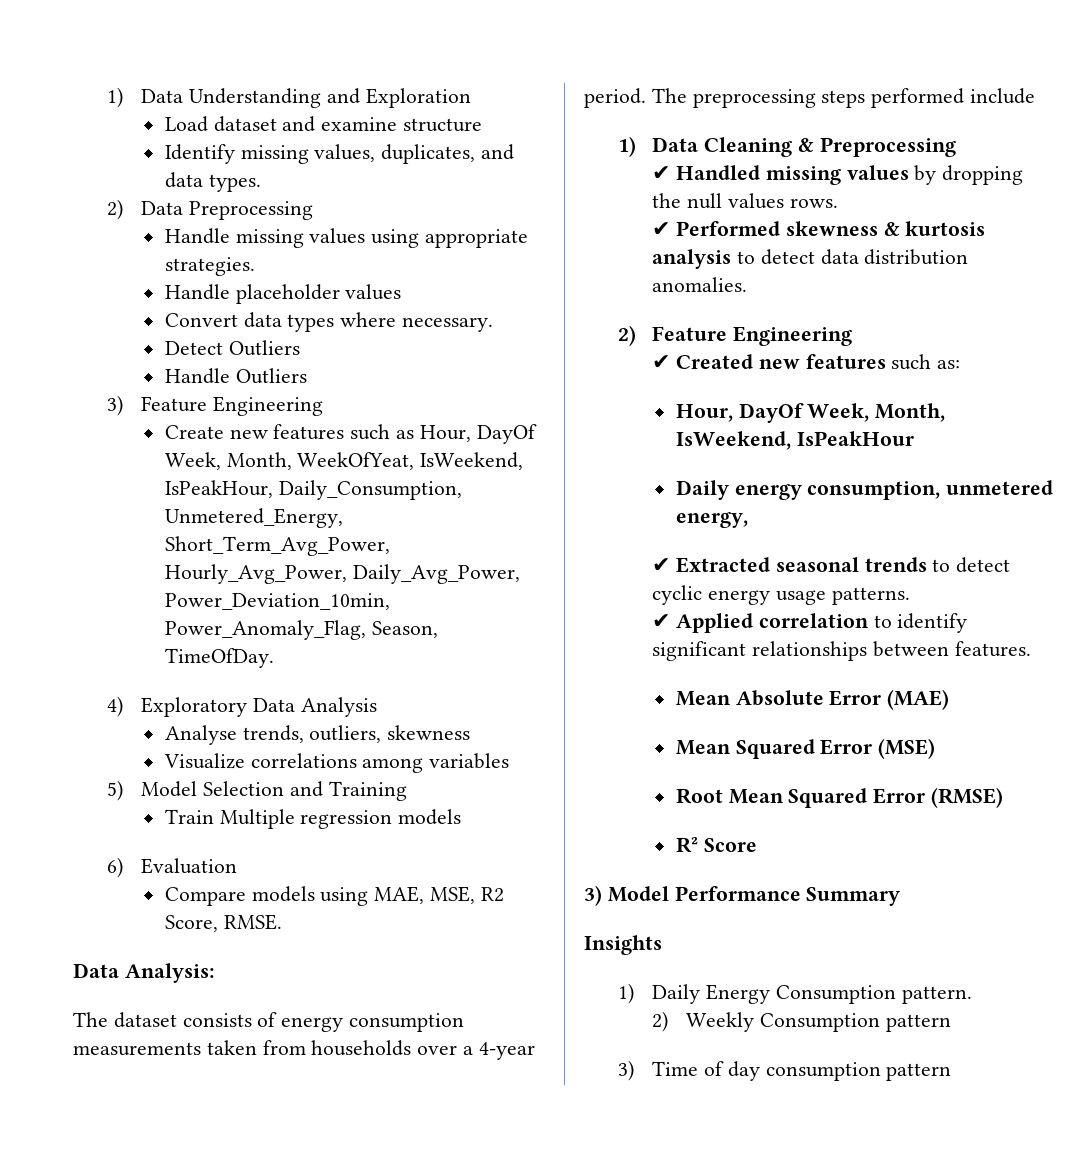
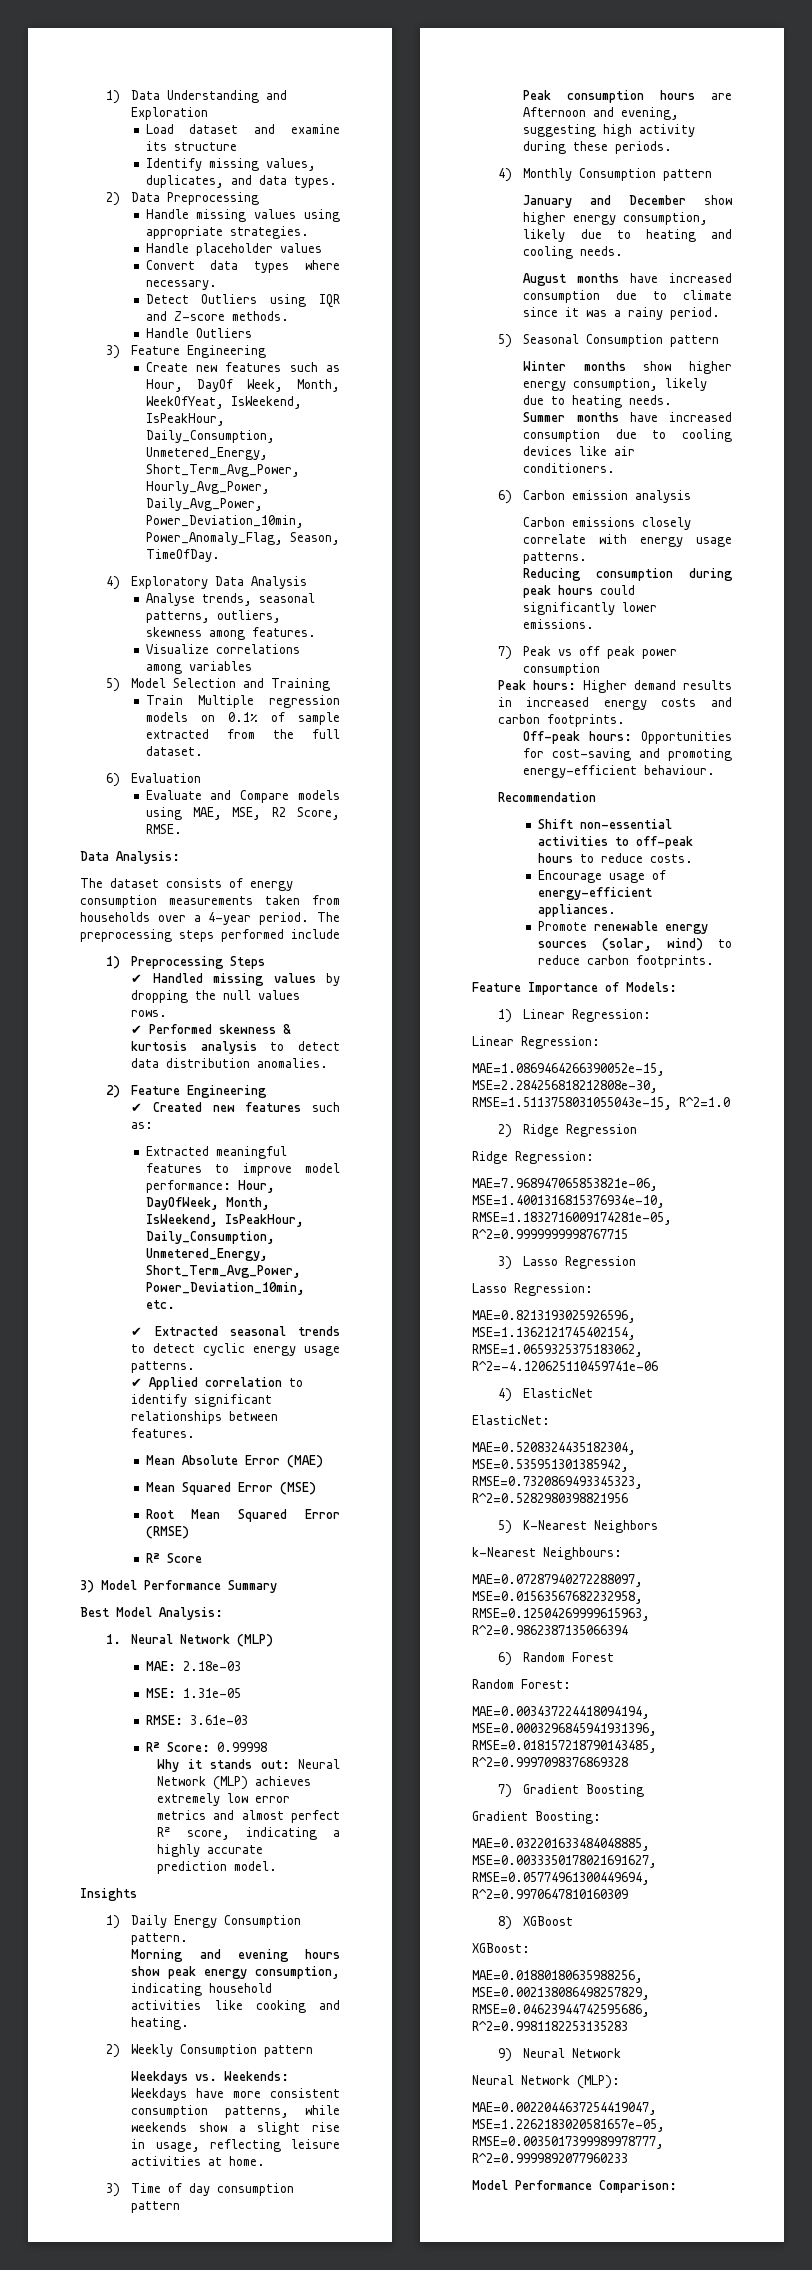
- Load dataset and examine structure
+ Load dataset and examine its structure
- Detect Outliers
+ Detect Outliers using IQR and Z-score methods.
- Analyse trends, outliers, skewness
+ Analyse trends, seasonal patterns, outliers, skewness among features.
- Train Multiple regression models
+ Train Multiple regression models on 0.1% of sample extracted from the full dataset.
- Compare models using MAE, MSE, R2 Score, RMSE.
+ Evaluate and Compare models using MAE, MSE, R2 Score, RMSE.
- 1) Data Cleaning & Preprocessing
+ 1) Preprocessing Steps
- Hour, DayOf Week, Month, IsWeekend, IsPeakHour
- Daily energy consumption, unmetered energy,
+ Extracted meaningful features to improve model performance: Hour, DayOfWeek, Month, IsWeekend, IsPeakHour, Daily_Consumption, Unmetered_Energy, Short_Term_Avg_Power, Power_Deviation_10min, etc.
+ Best Model Analysis:
+ 1. Neural Network (MLP)
+ MAE: 2.18e-03
+ MSE: 1.31e-05
+ RMSE: 3.61e-03
+ R² Score: 0.99998
+ Why it stands out: Neural Network (MLP) achieves extremely low error metrics and almost perfect R² score, indicating a highly accurate prediction model.
+ Morning and evening hours show peak energy consumption, indicating household activities like cooking and heating.
  2) Weekly Consumption pattern
+ Weekdays vs. Weekends: Weekdays have more consistent consumption patterns, while weekends show a slight rise in usage, reflecting leisure activities at home.
+ Peak consumption hours are Afternoon and evening, suggesting high activity during these periods.
+ 4) Monthly Consumption pattern
+ January and December show higher energy consumption, likely due to heating and cooling needs.
+ August months have increased consumption due to climate since it was a rainy period.
+ 5) Seasonal Consumption pattern
+ Winter months show higher energy consumption, likely due to heating needs.
+ Summer months have increased consumption due to cooling devices like air conditioners.
+ 6) Carbon emission analysis
+ Carbon emissions closely correlate with energy usage patterns.
+ Reducing consumption during peak hours could significantly lower emissions.
+ 7) Peak vs off peak power consumption
+ Peak hours: Higher demand results in increased energy costs and carbon footprints.
+ Off-peak hours: Opportunities for cost-saving and promoting energy-efficient behaviour.
+ Recommendation
+ Shift non-essential activities to off-peak hours to reduce costs.
+ Encourage usage of energy-efficient appliances.
+ Promote renewable energy sources (solar, wind) to reduce carbon footprints.
+ Feature Importance of Models:
+ 1) Linear Regression:
+ Linear Regression:
+ MAE=1.0869464266390052e-15, MSE=2.284256818212808e-30, RMSE=1.5113758031055043e-15, R^2=1.0
+ 2) Ridge Regression
+ Ridge Regression:
+ MAE=7.968947065853821e-06, MSE=1.4001316815376934e-10, RMSE=1.1832716009174281e-05, R^2=0.9999999998767715
+ 3) Lasso Regression
+ Lasso Regression:
+ MAE=0.8213193025926596, MSE=1.1362121745402154, RMSE=1.0659325375183062, R^2=-4.120625110459741e-06
+ 4) ElasticNet
+ ElasticNet:
+ MAE=0.5208324435182304, MSE=0.535951301385942, RMSE=0.7320869493345323, R^2=0.5282980398821956
+ 5) K-Nearest Neighbors
+ k-Nearest Neighbours:
+ MAE=0.07287940272288097, MSE=0.01563567682232958, RMSE=0.12504269999615963, R^2=0.9862387135066394
+ 6) Random Forest
+ Random Forest:
+ MAE=0.003437224418094194, MSE=0.0003296845941931396, RMSE=0.018157218790143485, R^2=0.9997098376869328
+ 7) Gradient Boosting
+ Gradient Boosting:
+ MAE=0.032201633484048885, MSE=0.0033350178021691627, RMSE=0.05774961300449694, R^2=0.9970647810160309
+ 8) XGBoost
+ XGBoost:
+ MAE=0.01880180635988256, MSE=0.002138086498257829, RMSE=0.04623944742595686, R^2=0.9981182253135283
+ 9) Neural Network
+ Neural Network (MLP):
+ MAE=0.0022044637254419047, MSE=1.2262183020581657e-05, RMSE=0.0035017399989978777, R^2=0.9999892077960233
+ Model Performance Comparison:

